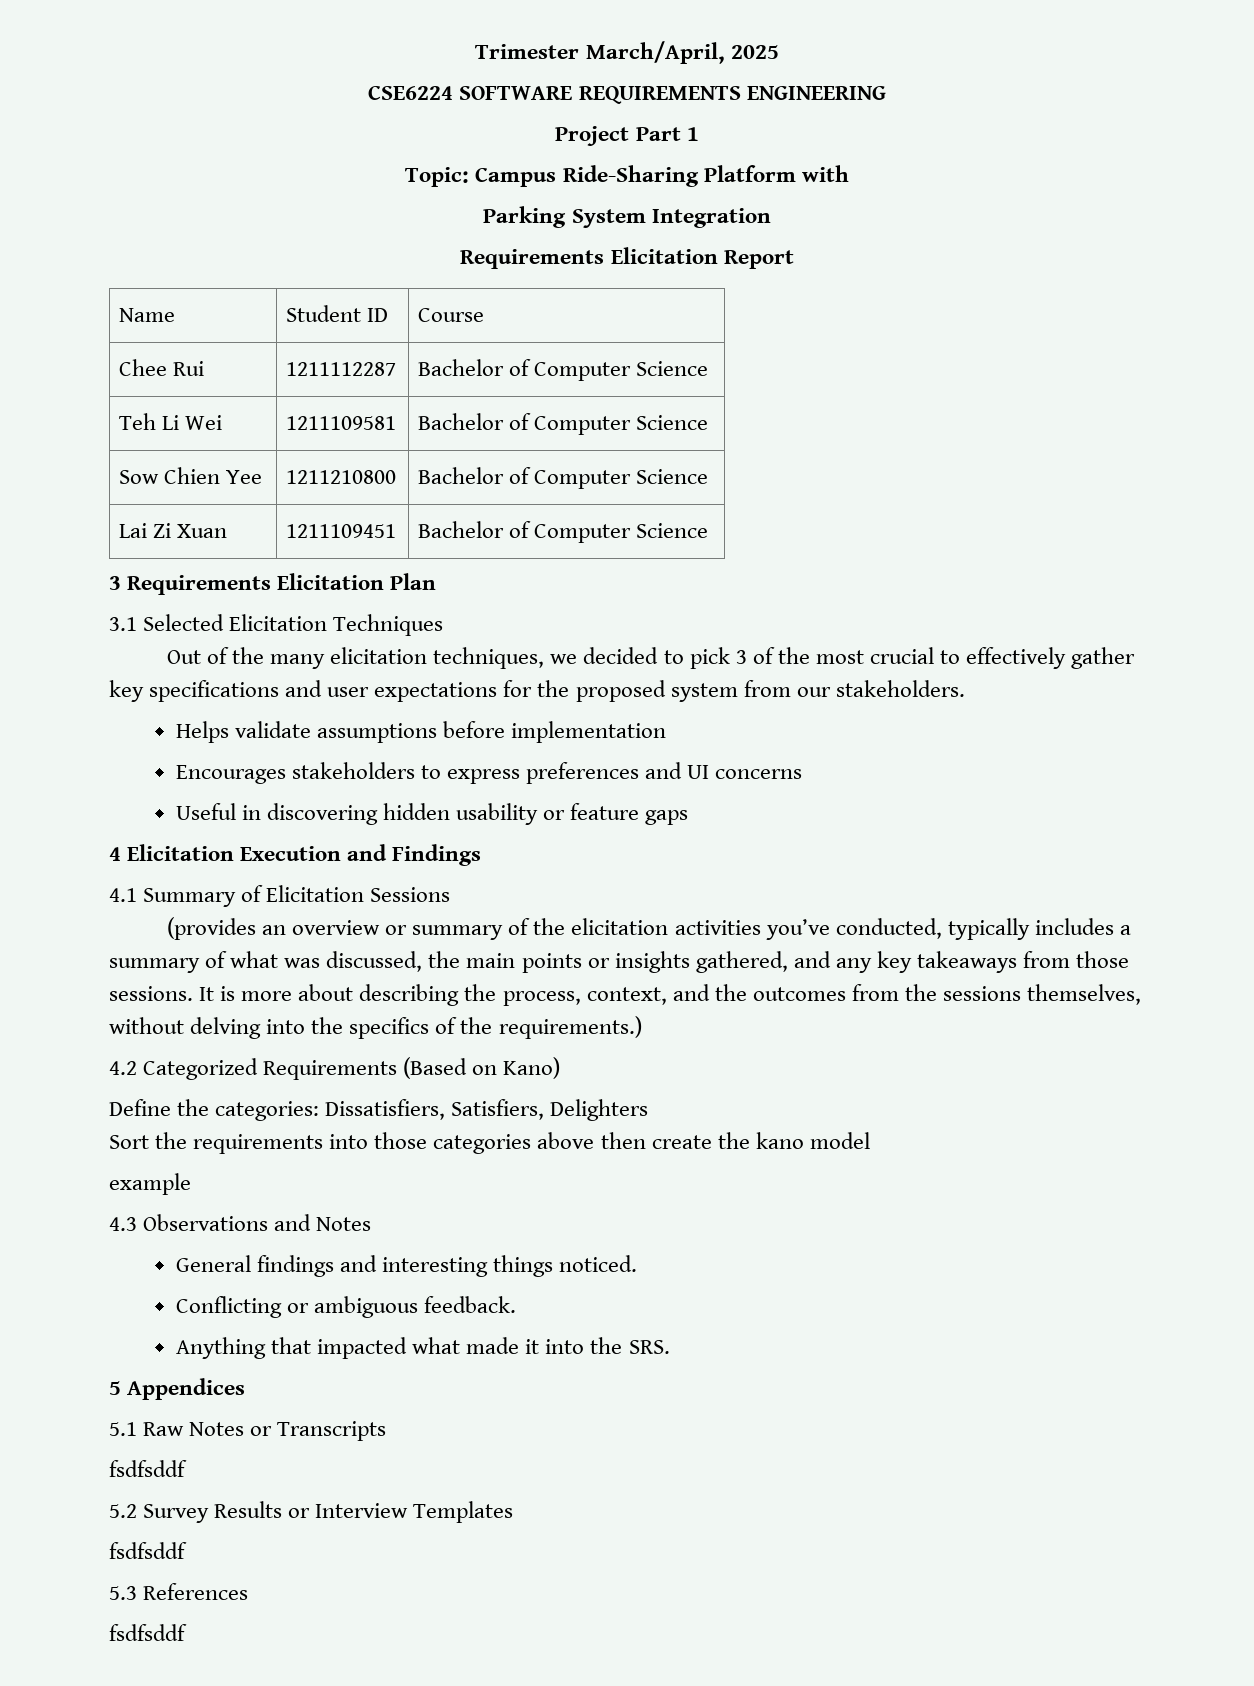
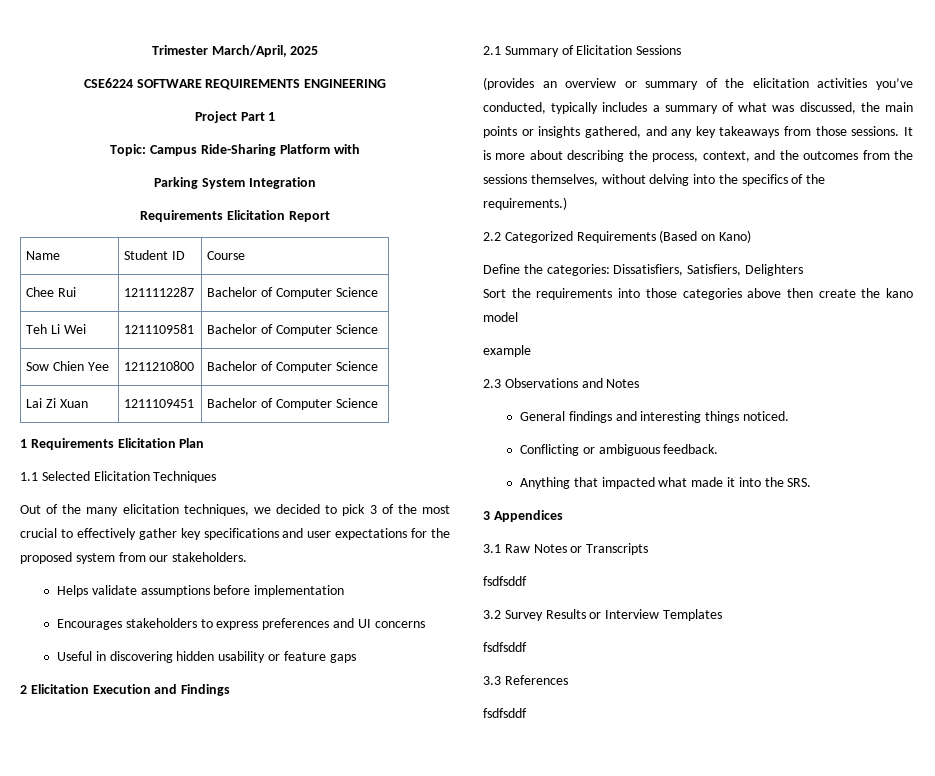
- 3 Requirements Elicitation Plan
+ 1 Requirements Elicitation Plan
- 3.1 Selected Elicitation Techniques
+ 1.1 Selected Elicitation Techniques
- 4 Elicitation Execution and Findings
+ 2 Elicitation Execution and Findings
- 4.1 Summary of Elicitation Sessions
+ 2.1 Summary of Elicitation Sessions
- 4.2 Categorized Requirements (Based on Kano)
+ 2.2 Categorized Requirements (Based on Kano)
- 4.3 Observations and Notes
+ 2.3 Observations and Notes
- 5 Appendices
+ 3 Appendices
- 5.1 Raw Notes or Transcripts
+ 3.1 Raw Notes or Transcripts
- 5.2 Survey Results or Interview Templates
+ 3.2 Survey Results or Interview Templates
- 5.3 References
+ 3.3 References

